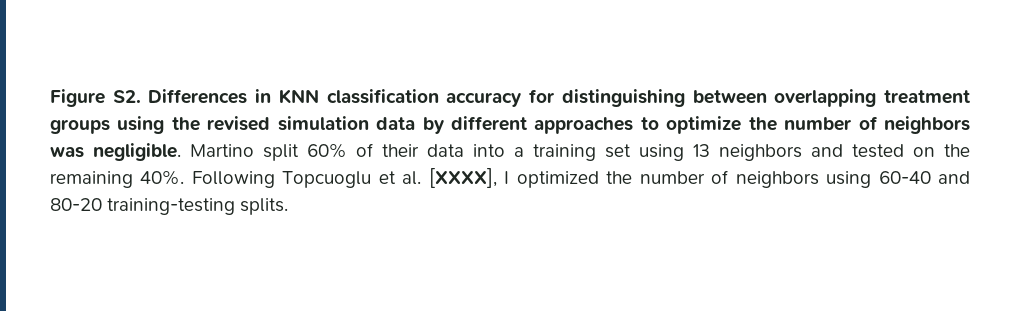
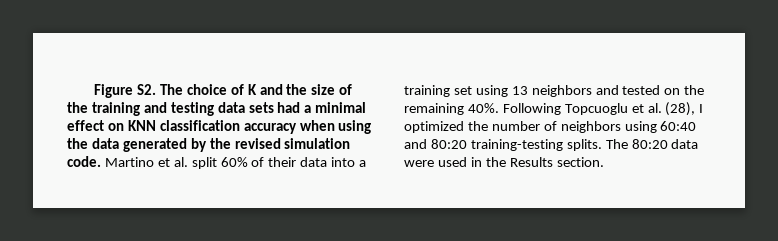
- Figure S2. Differences in KNN classification accuracy for distinguishing between overlapping treatment groups using the revised simulation data by different approaches to optimize the number of neighbors was negligible. Martino split 60% of their data into a training set using 13 neighbors and tested on the remaining 40%.
+ Figure S2. The choice of K and the size of the training and testing data sets had a minimal effect on KNN classification accuracy when using the data generated by the revised simulation code. Martino et al. split 60% of their data into a training set using 13 neighbors and tested on the remaining 40%.
- Following Topcuoglu et al. [XXXX], I optimized the number of neighbors using 60-40 and 80-20 training-testing splits.
+ Following Topcuoglu et al. (28), I optimized the number of neighbors using 60:40 and 80:20 training-testing splits. The 80:20 data were used in the Results section.

